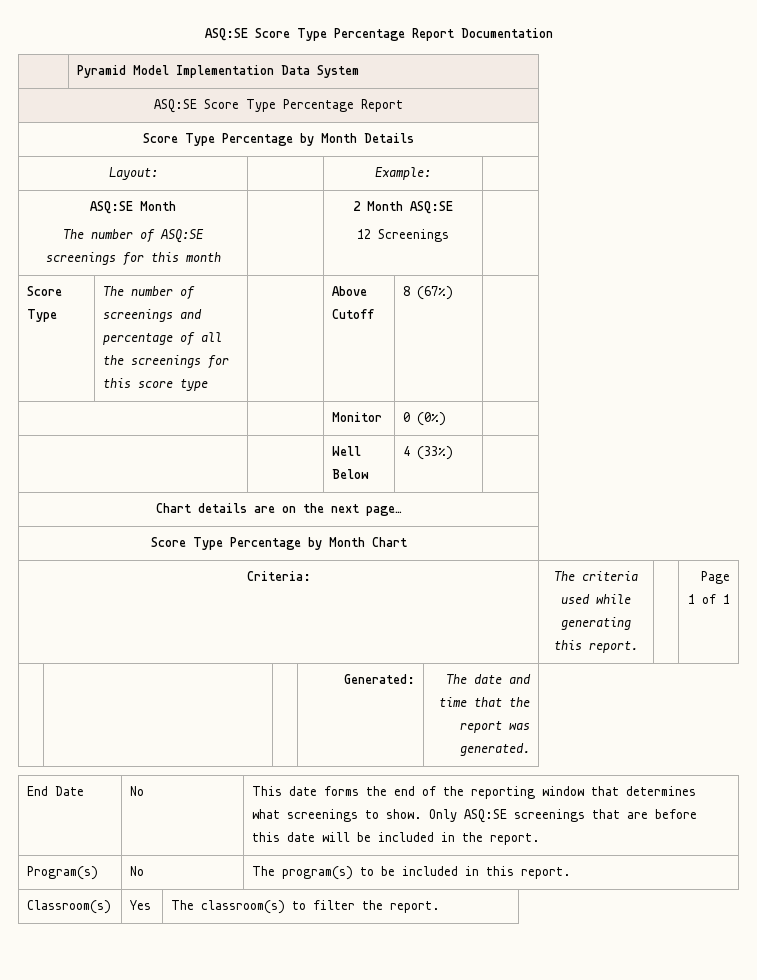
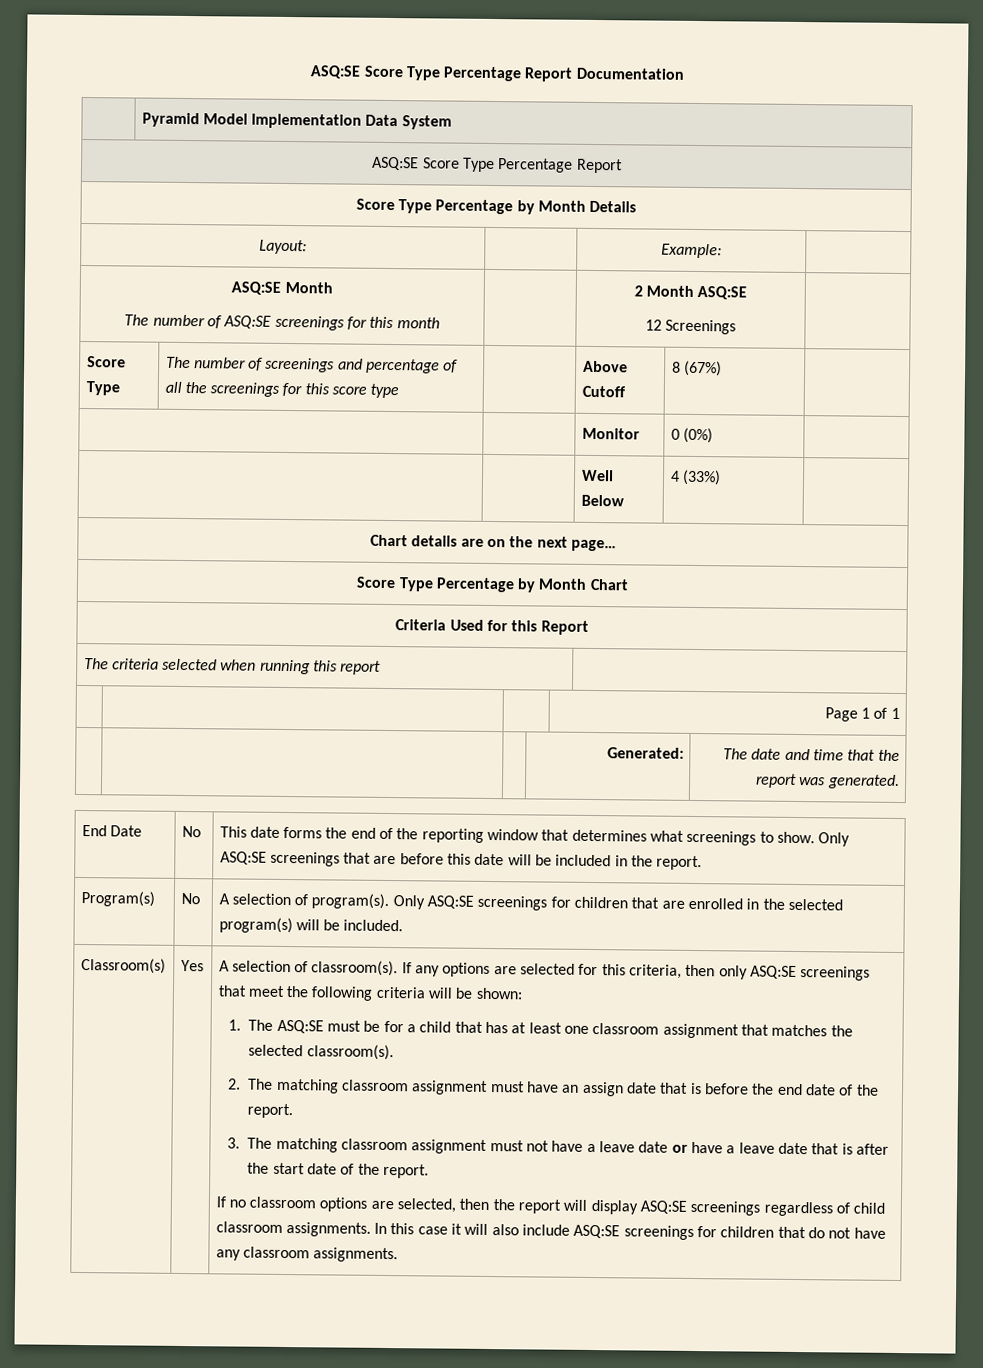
- Criteria: | The criteria used while generating this report. | | Page 1 of 1
+ Criteria Used for this Report
+ The criteria selected when running this report |
+ | | | Page 1 of 1
- Program(s) | No | The program(s) to be included in this report.
- Classroom(s) | Yes | The classroom(s) to filter the report.
+ Program(s) | No | A selection of program(s). Only ASQ:SE screenings for children that are enrolled in the selected program(s) will be included.
+ Classroom(s) | Yes | A selection of classroom(s). If any options are selected for this criteria, then only ASQ:SE screenings that meet the following criteria will be shown:
+ 1. The ASQ:SE must be for a child that has at least one classroom assignment that matches the selected classroom(s).
+ 2. The matching classroom assignment must have an assign date that is before the end date of the report.
+ 3. The matching classroom assignment must not have a leave date or have a leave date that is after the start date of the report.
+ If no classroom options are selected, then the report will display ASQ:SE screenings regardless of child classroom assignments. In this case it will also include ASQ:SE screenings for children that do not have any classroom assignments.

